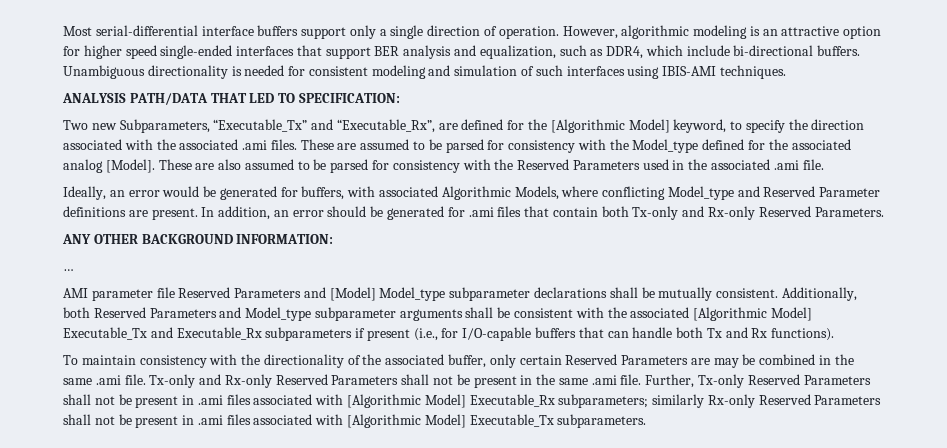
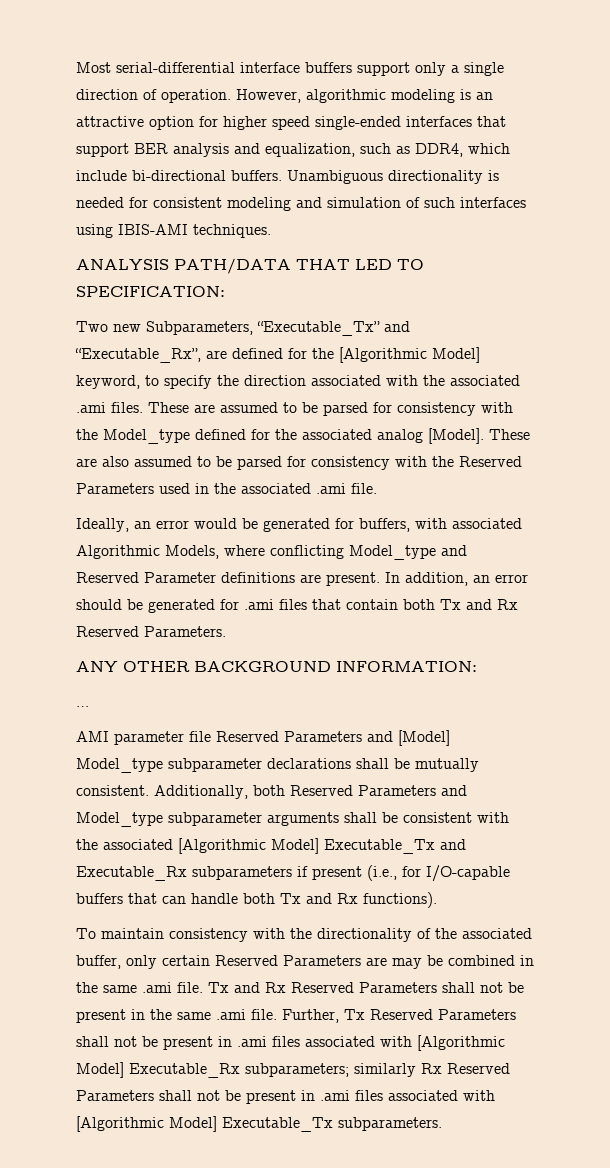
- In addition, an error should be generated for .ami files that contain both Tx-only and Rx-only Reserved Parameters.
+ In addition, an error should be generated for .ami files that contain both Tx and Rx Reserved Parameters.
- Tx-only and Rx-only Reserved Parameters shall not be present in the same .ami file.
+ Tx and Rx Reserved Parameters shall not be present in the same .ami file.
- Further, Tx-only Reserved Parameters shall not be present in .ami files associated with [Algorithmic Model] Executable_Rx subparameters; similarly Rx-only Reserved Parameters shall not be present in .ami files associated with [Algorithmic Model] Executable_Tx subparameters.
+ Further, Tx Reserved Parameters shall not be present in .ami files associated with [Algorithmic Model] Executable_Rx subparameters; similarly Rx Reserved Parameters shall not be present in .ami files associated with [Algorithmic Model] Executable_Tx subparameters.

